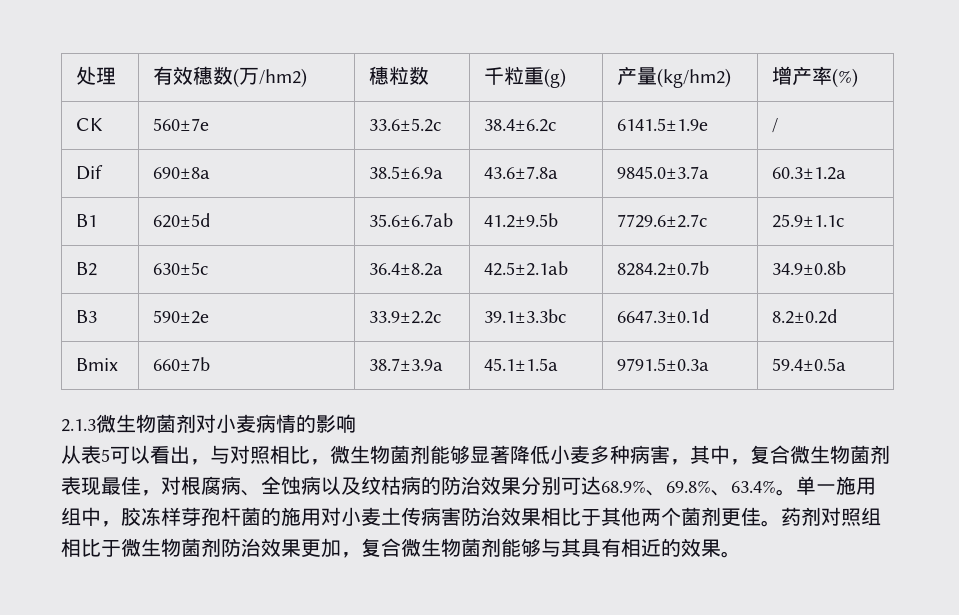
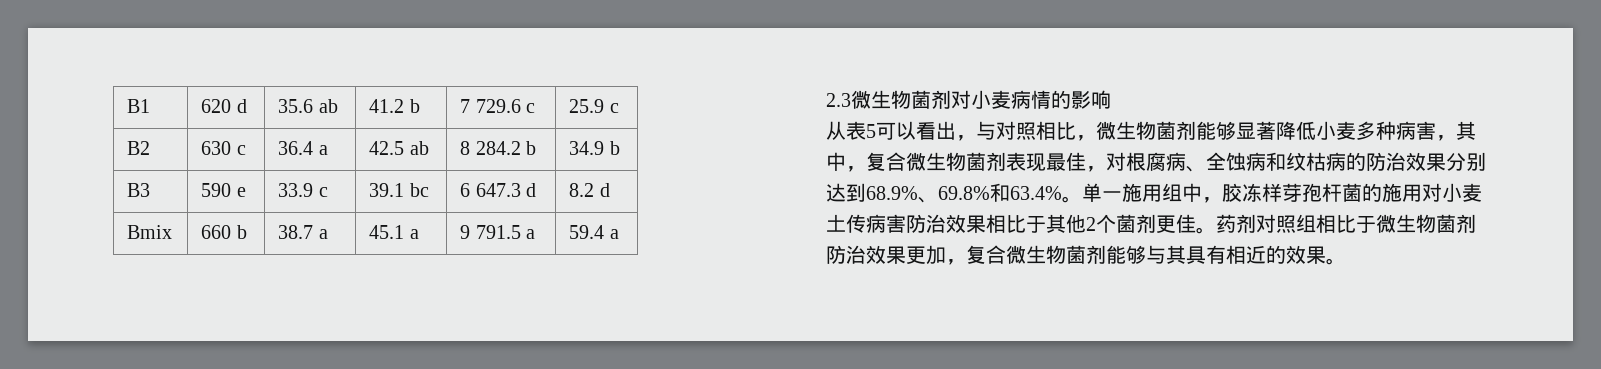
- 处理 | 有效穗数(万/hm2) | 穗粒数 | 千粒重(g) | 产量(kg/hm2) | 增产率(%)
- CK | 560±7e | 33.6±5.2c | 38.4±6.2c | 6141.5±1.9e | /
- Dif | 690±8a | 38.5±6.9a | 43.6±7.8a | 9845.0±3.7a | 60.3±1.2a
- B1 | 620±5d | 35.6±6.7ab | 41.2±9.5b | 7729.6±2.7c | 25.9±1.1c
- B2 | 630±5c | 36.4±8.2a | 42.5±2.1ab | 8284.2±0.7b | 34.9±0.8b
- B3 | 590±2e | 33.9±2.2c | 39.1±3.3bc | 6647.3±0.1d | 8.2±0.2d
- Bmix | 660±7b | 38.7±3.9a | 45.1±1.5a | 9791.5±0.3a | 59.4±0.5a
- 2.1.3微生物菌剂对小麦病情的影响
+ B1 | 620 d | 35.6 ab | 41.2 b | 7 729.6 c | 25.9 c
+ B2 | 630 c | 36.4 a | 42.5 ab | 8 284.2 b | 34.9 b
+ B3 | 590 e | 33.9 c | 39.1 bc | 6 647.3 d | 8.2 d
+ Bmix | 660 b | 38.7 a | 45.1 a | 9 791.5 a | 59.4 a
+ 2.3微生物菌剂对小麦病情的影响
- 从表5可以看出，与对照相比，微生物菌剂能够显著降低小麦多种病害，其中，复合微生物菌剂表现最佳，对根腐病、全蚀病以及纹枯病的防治效果分别可达68.9%、69.8%、63.4%。
+ 从表5可以看出，与对照相比，微生物菌剂能够显著降低小麦多种病害，其中，复合微生物菌剂表现最佳，对根腐病、全蚀病和纹枯病的防治效果分别达到68.9%、69.8%和63.4%。
- 单一施用组中，胶冻样芽孢杆菌的施用对小麦土传病害防治效果相比于其他两个菌剂更佳。
+ 单一施用组中，胶冻样芽孢杆菌的施用对小麦土传病害防治效果相比于其他2个菌剂更佳。

